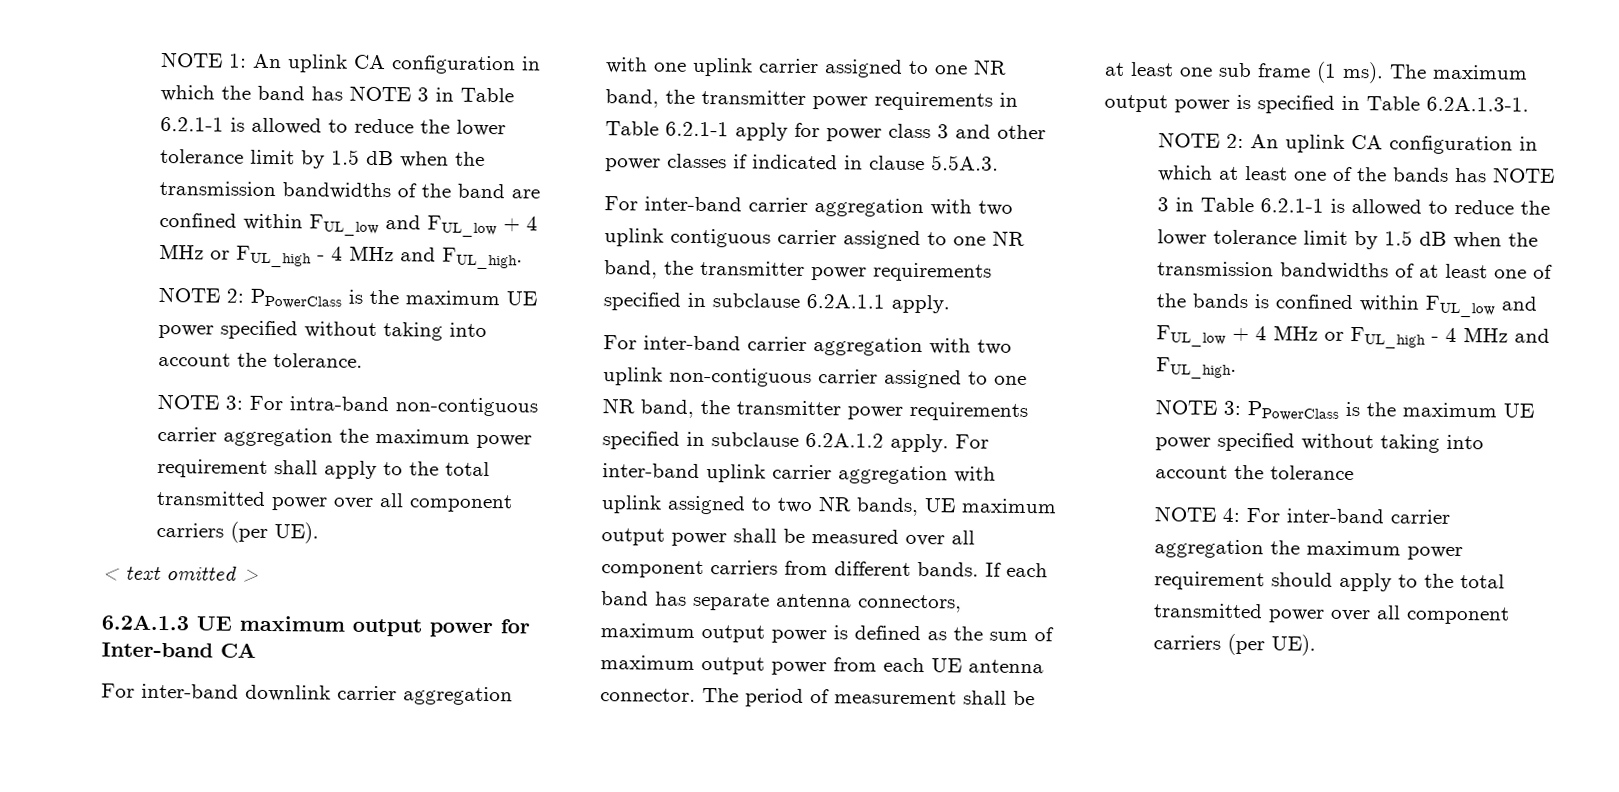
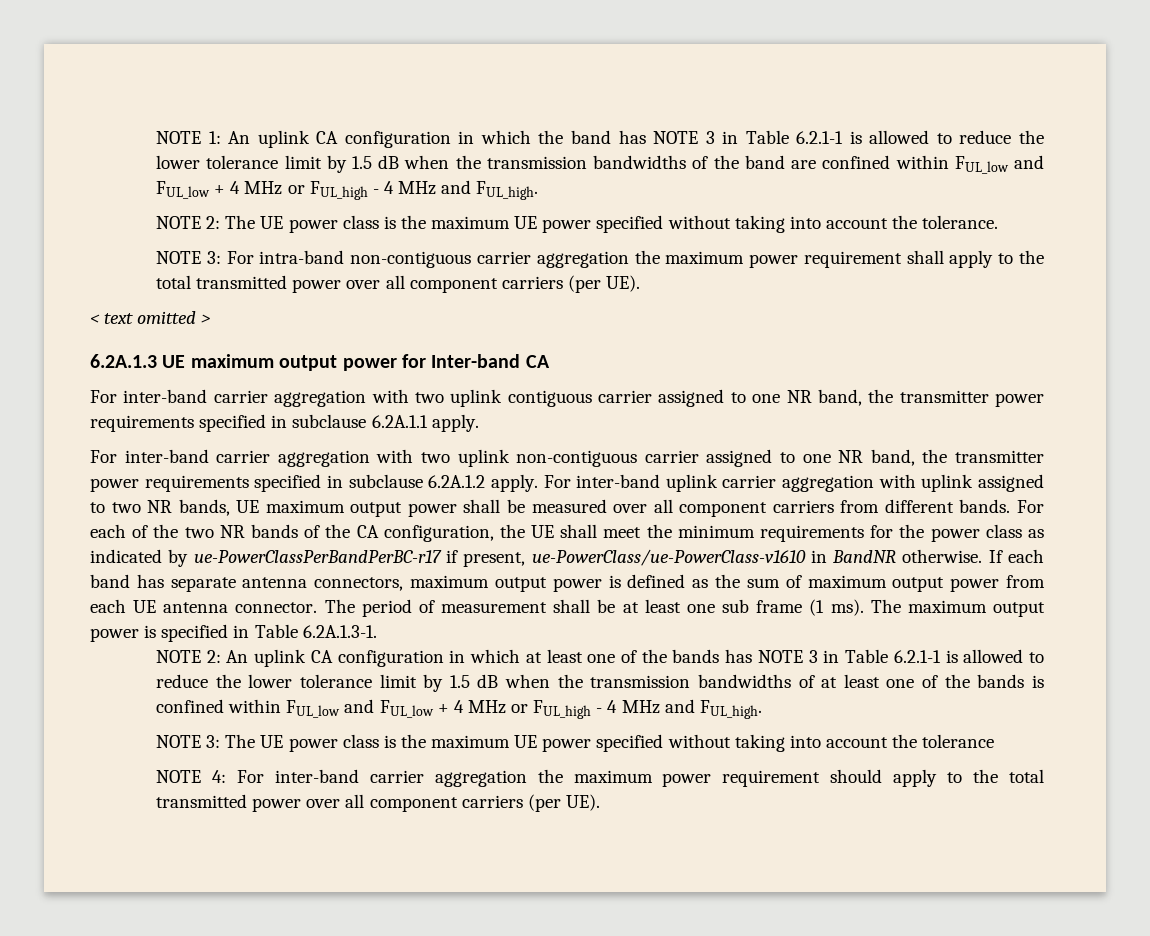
- NOTE 2: PPowerClass is the maximum UE power specified without taking into account the tolerance.
+ NOTE 2: The UE power class is the maximum UE power specified without taking into account the tolerance.
- For inter-band downlink carrier aggregation with one uplink carrier assigned to one NR band, the transmitter power requirements in Table 6.2.1-1 apply for power class 3 and other power classes if indicated in clause 5.5A.3.
+ For each of the two NR bands of the CA configuration, the UE shall meet the minimum requirements for the power class as indicated by ue-PowerClassPerBandPerBC-r17 if present, ue-PowerClass/ue-PowerClass-v1610 in BandNR otherwise.
- NOTE 3: PPowerClass is the maximum UE power specified without taking into account the tolerance
+ NOTE 3: The UE power class is the maximum UE power specified without taking into account the tolerance

